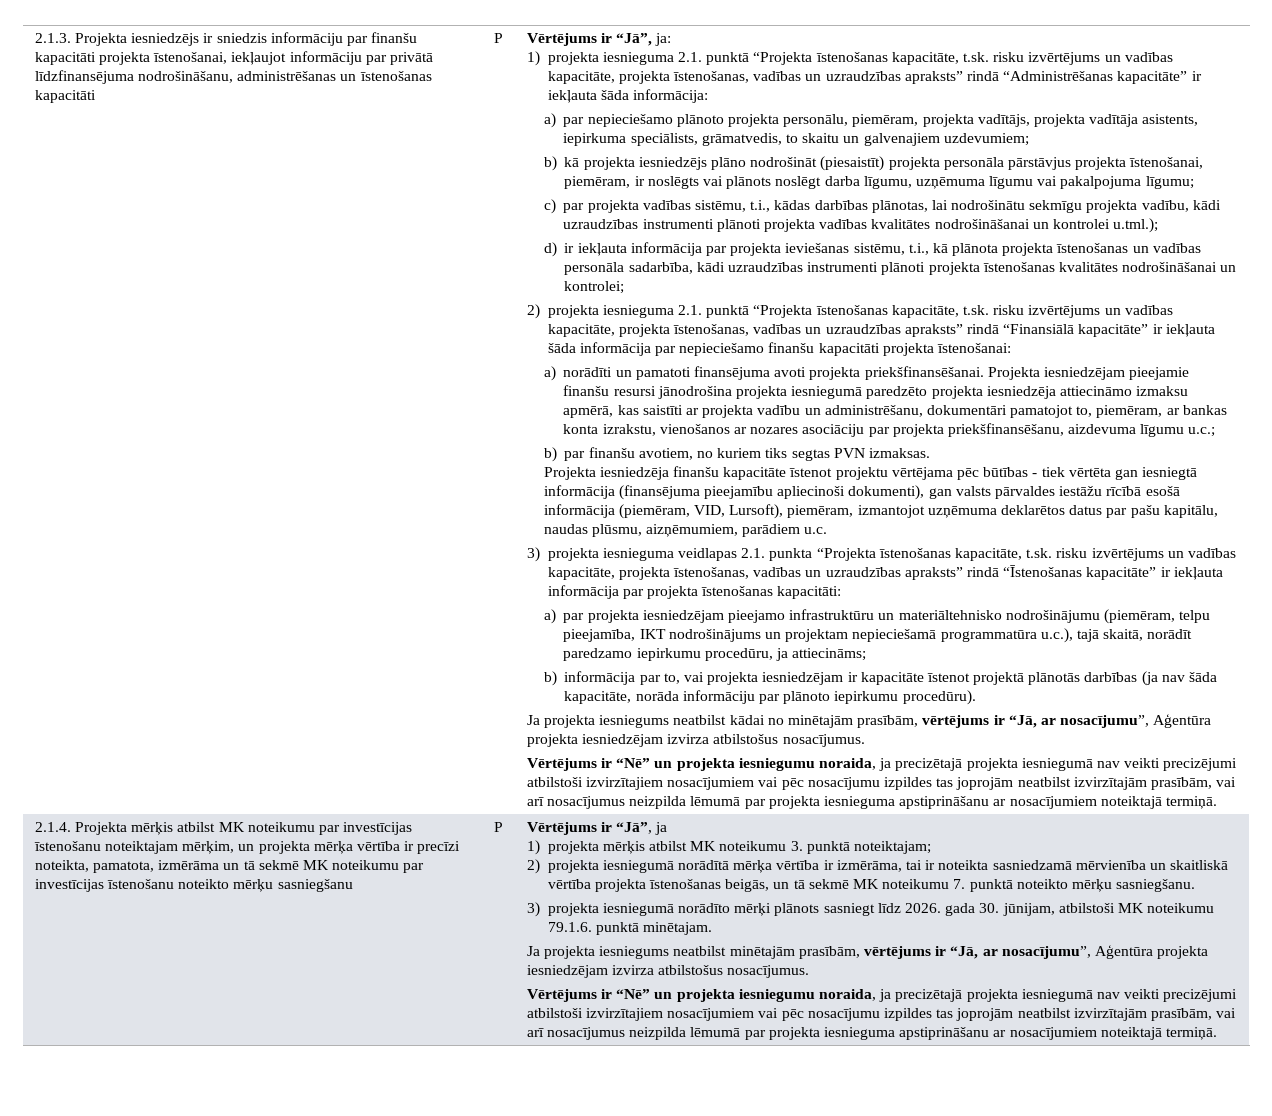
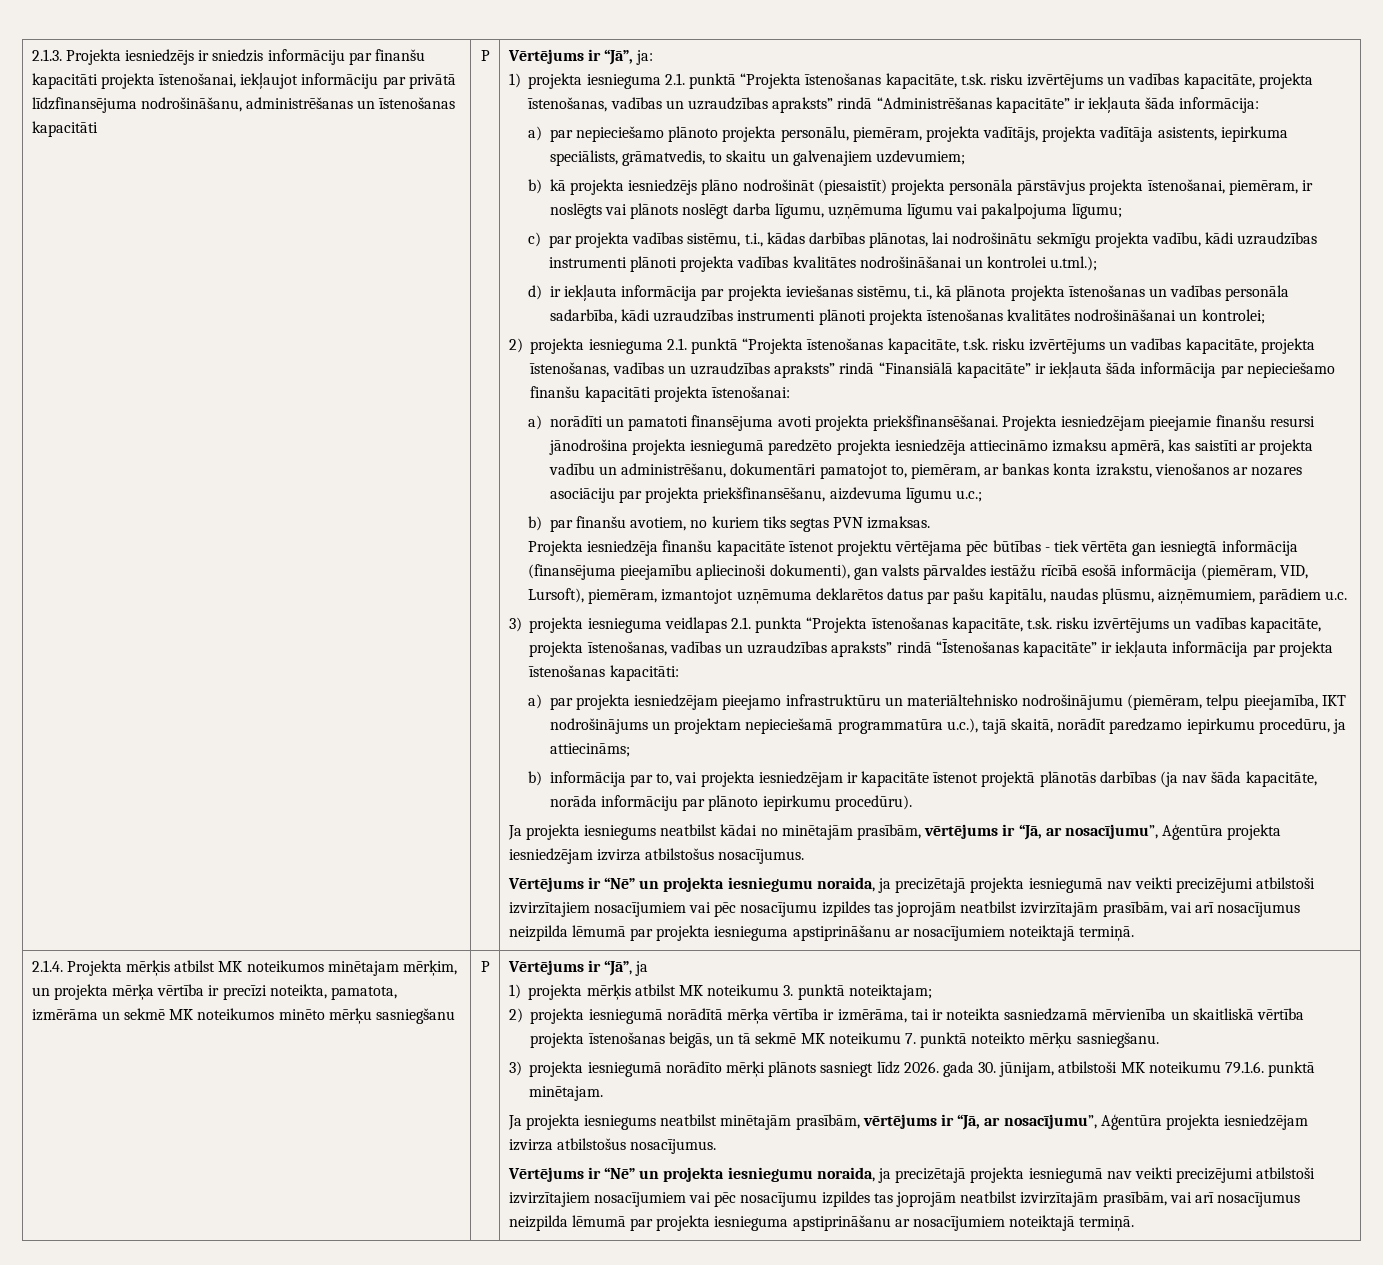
- 2.1.4. Projekta mērķis atbilst MK noteikumu par investīcijas īstenošanu noteiktajam mērķim, un projekta mērķa vērtība ir precīzi noteikta, pamatota, izmērāma un tā sekmē MK noteikumu par investīcijas īstenošanu noteikto mērķu sasniegšanu
+ 2.1.4. Projekta mērķis atbilst MK noteikumos minētajam mērķim, un projekta mērķa vērtība ir precīzi noteikta, pamatota, izmērāma un sekmē MK noteikumos minēto mērķu sasniegšanu

